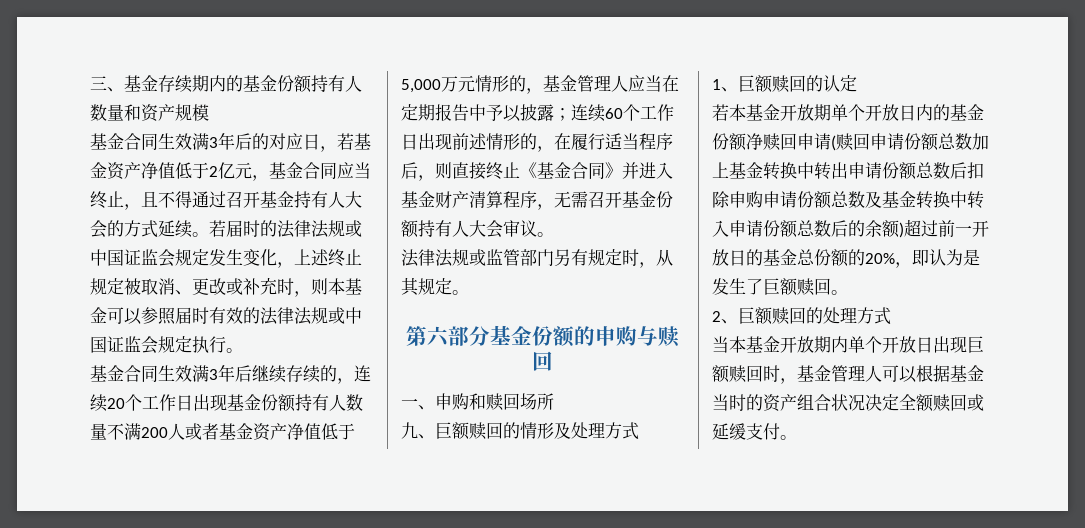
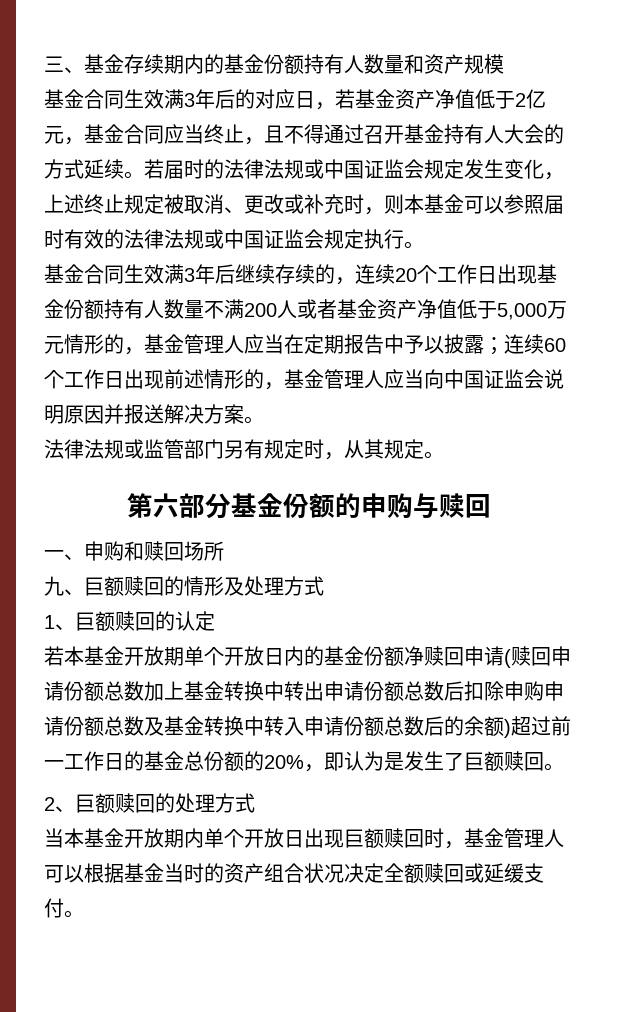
- 基金合同生效满3年后继续存续的，连续20个工作日出现基金份额持有人数量不满200人或者基金资产净值低于5,000万元情形的，基金管理人应当在定期报告中予以披露；连续60个工作日出现前述情形的，在履行适当程序后，则直接终止《基金合同》并进入基金财产清算程序，无需召开基金份额持有人大会审议。
+ 基金合同生效满3年后继续存续的，连续20个工作日出现基金份额持有人数量不满200人或者基金资产净值低于5,000万元情形的，基金管理人应当在定期报告中予以披露；连续60个工作日出现前述情形的，基金管理人应当向中国证监会说明原因并报送解决方案。
- 若本基金开放期单个开放日内的基金份额净赎回申请(赎回申请份额总数加上基金转换中转出申请份额总数后扣除申购申请份额总数及基金转换中转入申请份额总数后的余额)超过前一开放日的基金总份额的20%，即认为是发生了巨额赎回。
+ 若本基金开放期单个开放日内的基金份额净赎回申请(赎回申请份额总数加上基金转换中转出申请份额总数后扣除申购申请份额总数及基金转换中转入申请份额总数后的余额)超过前一工作日的基金总份额的20%，即认为是发生了巨额赎回。

